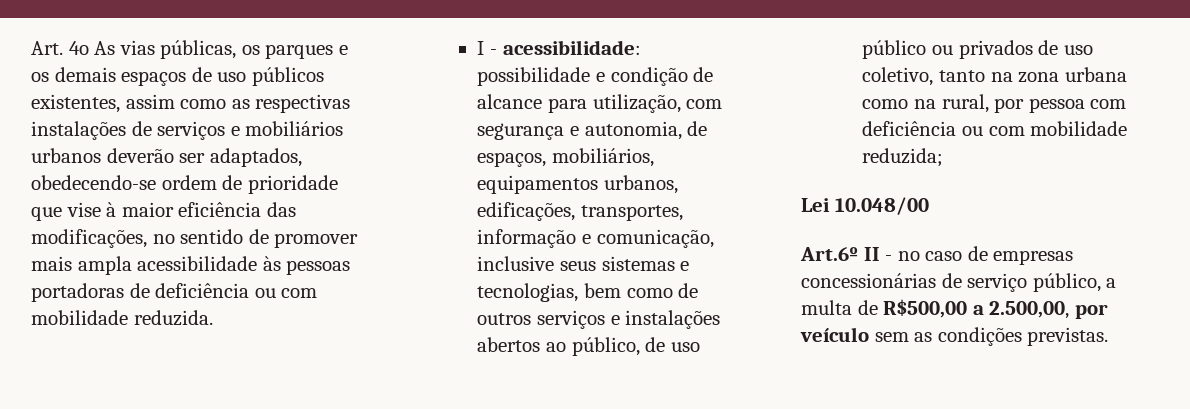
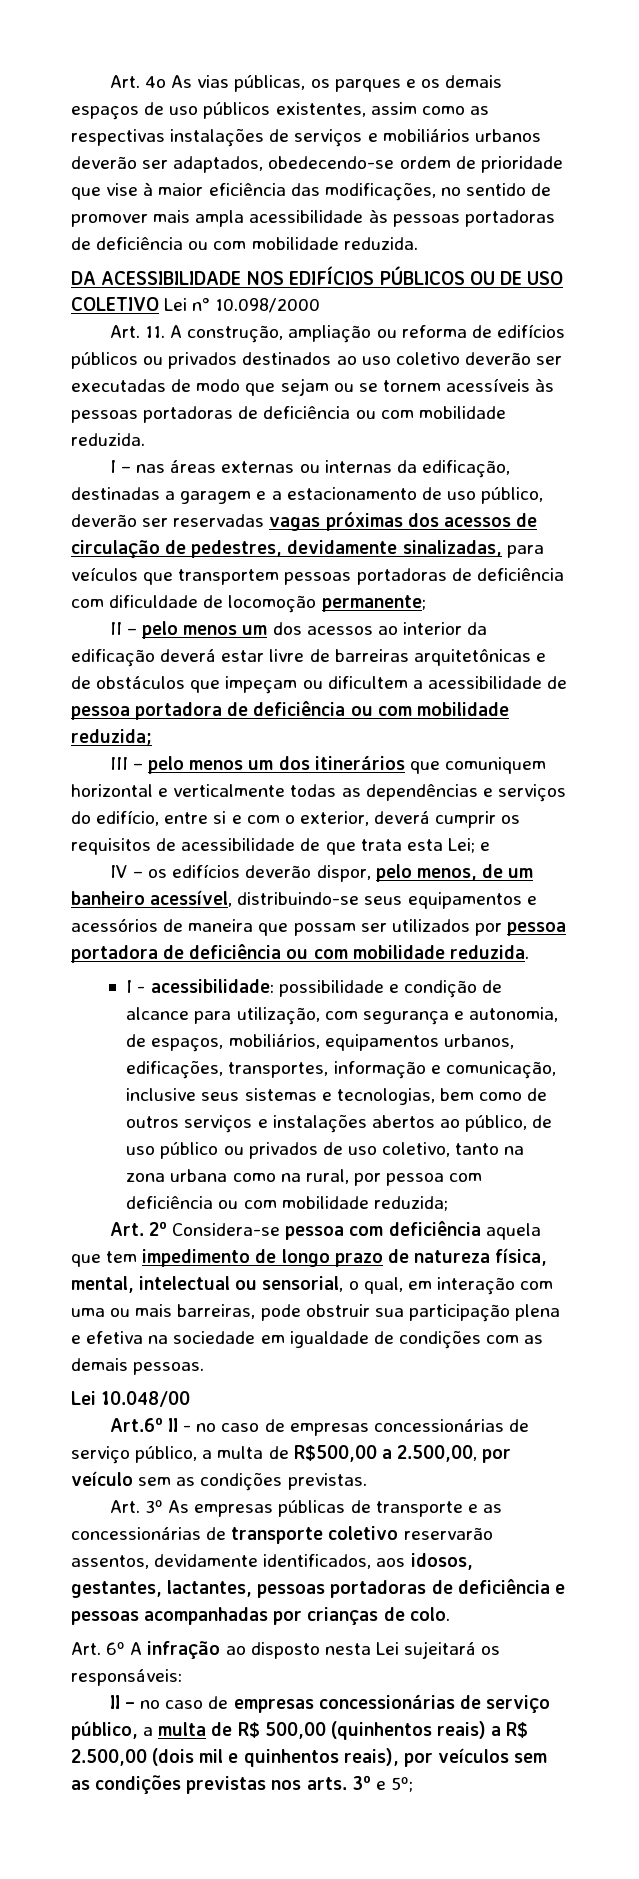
+ DA ACESSIBILIDADE NOS EDIFÍCIOS PÚBLICOS OU DE USO COLETIVO Lei n° 10.098/2000
+ Art. 11. A construção, ampliação ou reforma de edifícios públicos ou privados destinados ao uso coletivo deverão ser executadas de modo que sejam ou se tornem acessíveis às pessoas portadoras de deficiência ou com mobilidade reduzida.
+ I – nas áreas externas ou internas da edificação, destinadas a garagem e a estacionamento de uso público, deverão ser reservadas vagas próximas dos acessos de circulação de pedestres, devidamente sinalizadas, para veículos que transportem pessoas portadoras de deficiência com dificuldade de locomoção permanente;
+ II – pelo menos um dos acessos ao interior da edificação deverá estar livre de barreiras arquitetônicas e de obstáculos que impeçam ou dificultem a acessibilidade de pessoa portadora de deficiência ou com mobilidade reduzida;
+ III – pelo menos um dos itinerários que comuniquem horizontal e verticalmente todas as dependências e serviços do edifício, entre si e com o exterior, deverá cumprir os requisitos de acessibilidade de que trata esta Lei; e
+ IV – os edifícios deverão dispor, pelo menos, de um banheiro acessível, distribuindo-se seus equipamentos e acessórios de maneira que possam ser utilizados por pessoa portadora de deficiência ou com mobilidade reduzida.
+ Art. 2º Considera-se pessoa com deficiência aquela que tem impedimento de longo prazo de natureza física, mental, intelectual ou sensorial, o qual, em interação com uma ou mais barreiras, pode obstruir sua participação plena e efetiva na sociedade em igualdade de condições com as demais pessoas.
+ Art. 3º As empresas públicas de transporte e as concessionárias de transporte coletivo reservarão assentos, devidamente identificados, aos idosos, gestantes, lactantes, pessoas portadoras de deficiência e pessoas acompanhadas por crianças de colo.
+ Art. 6º A infração ao disposto nesta Lei sujeitará os responsáveis:
+ II – no caso de empresas concessionárias de serviço público, a multa de R$ 500,00 (quinhentos reais) a R$ 2.500,00 (dois mil e quinhentos reais), por veículos sem as condições previstas nos arts. 3º e 5º;

